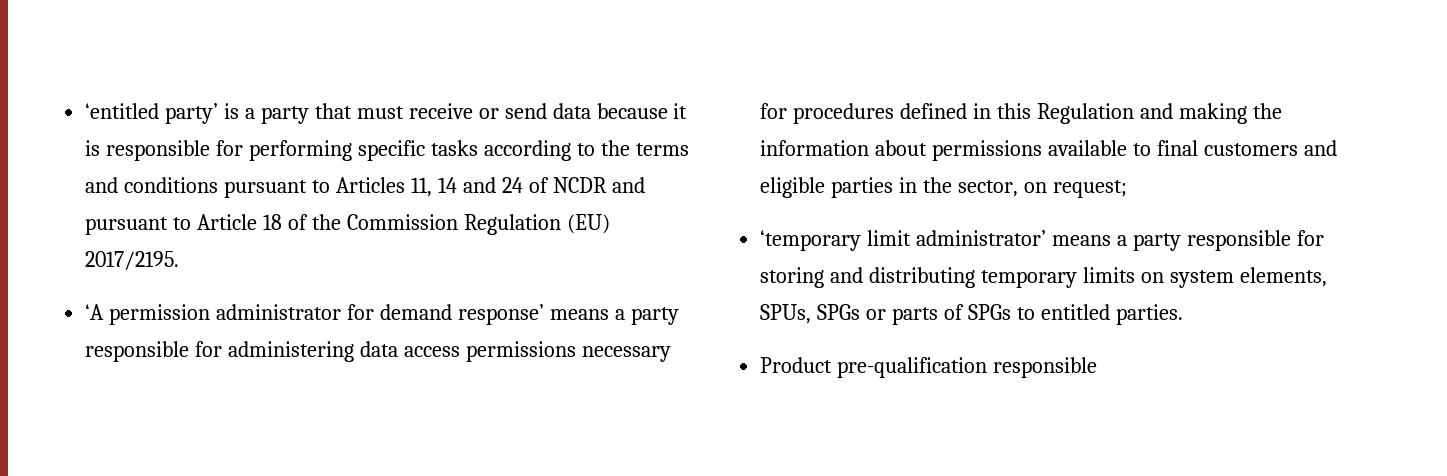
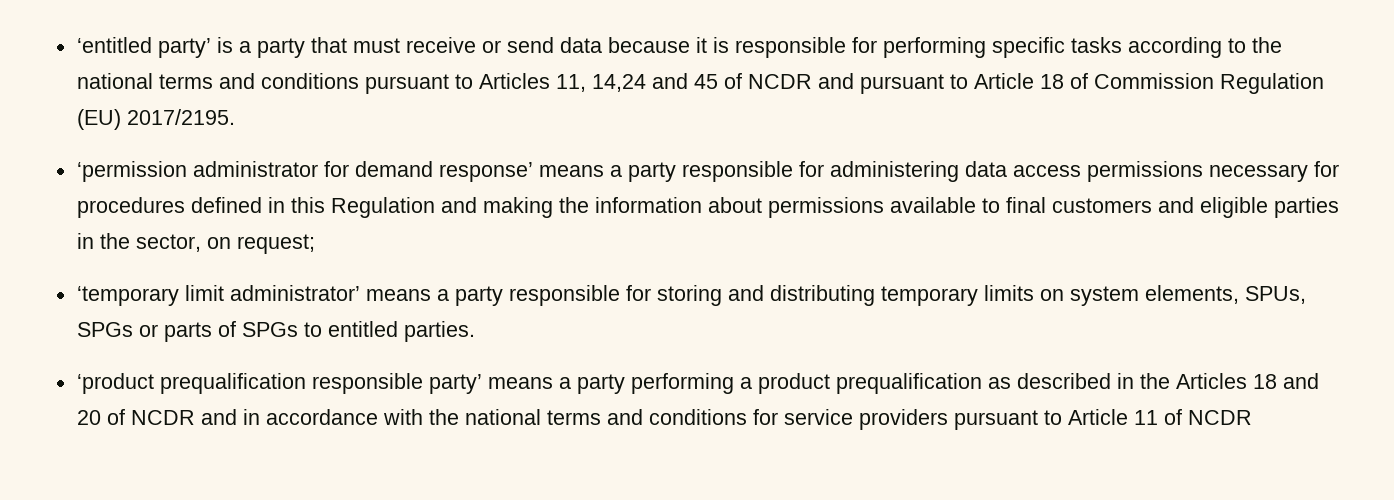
- ‘entitled party’ is a party that must receive or send data because it is responsible for performing specific tasks according to the terms and conditions pursuant to Articles 11, 14 and 24 of NCDR and pursuant to Article 18 of the Commission Regulation (EU) 2017/2195.
+ ‘entitled party’ is a party that must receive or send data because it is responsible for performing specific tasks according to the national terms and conditions pursuant to Articles 11, 14,24 and 45 of NCDR and pursuant to Article 18 of Commission Regulation (EU) 2017/2195.
- ‘A permission administrator for demand response’ means a party responsible for administering data access permissions necessary for procedures defined in this Regulation and making the information about permissions available to final customers and eligible parties in the sector, on request;
+ ‘permission administrator for demand response’ means a party responsible for administering data access permissions necessary for procedures defined in this Regulation and making the information about permissions available to final customers and eligible parties in the sector, on request;
- Product pre-qualification responsible
+ ‘product prequalification responsible party’ means a party performing a product prequalification as described in the Articles 18 and 20 of NCDR and in accordance with the national terms and conditions for service providers pursuant to Article 11 of NCDR

